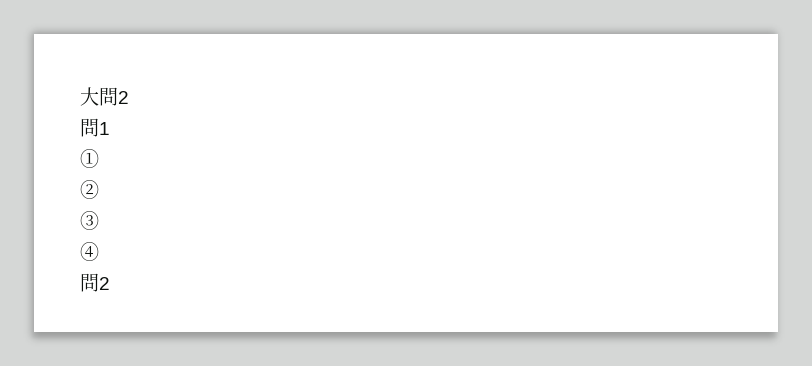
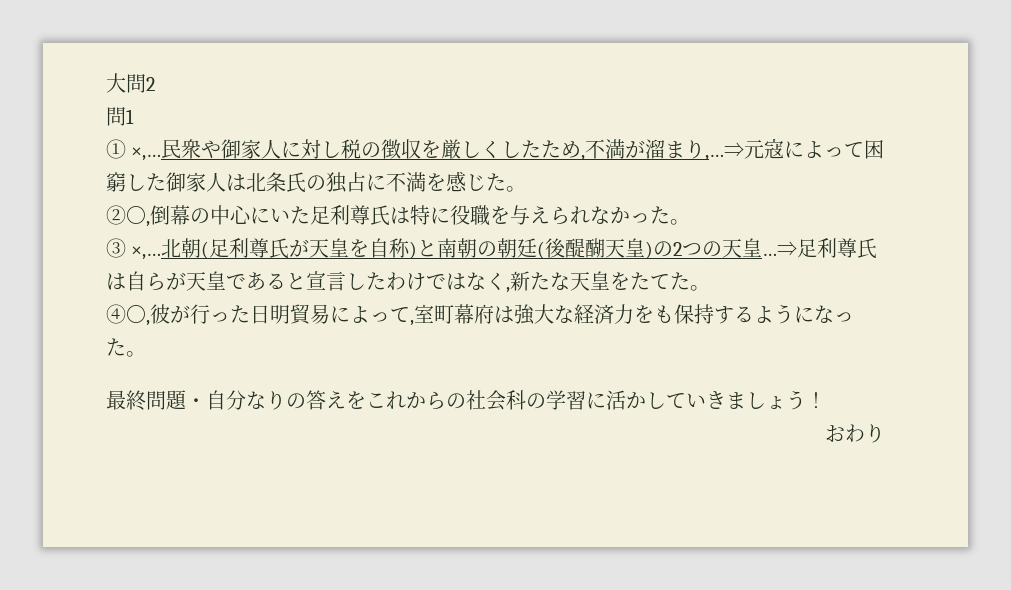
  問1
- ①
- ②
- ③
- ④
- 問2
+ ① ×,…民衆や御家人に対し税の徴収を厳しくしたため,不満が溜まり,…⇒元寇によって困窮した御家人は北条氏の独占に不満を感じた。
+ ②〇,倒幕の中心にいた足利尊氏は特に役職を与えられなかった。
+ ③ ×,…北朝(足利尊氏が天皇を自称)と南朝の朝廷(後醍醐天皇)の2つの天皇…⇒足利尊氏は自らが天皇であると宣言したわけではなく,新たな天皇をたてた。
+ ④〇,彼が行った日明貿易によって,室町幕府は強大な経済力をも保持するようになった。
+ 最終問題・自分なりの答えをこれからの社会科の学習に活かしていきましょう！
+ おわり

